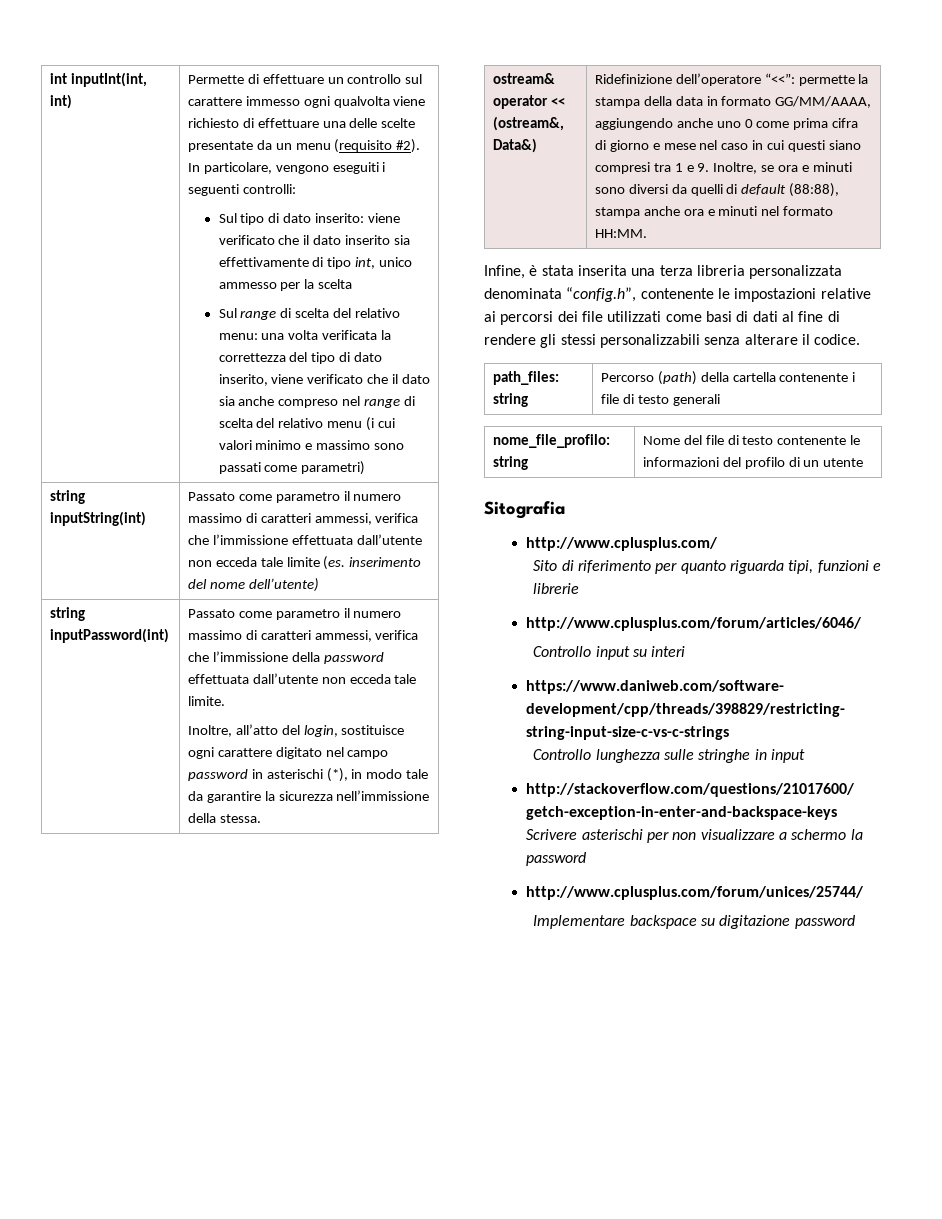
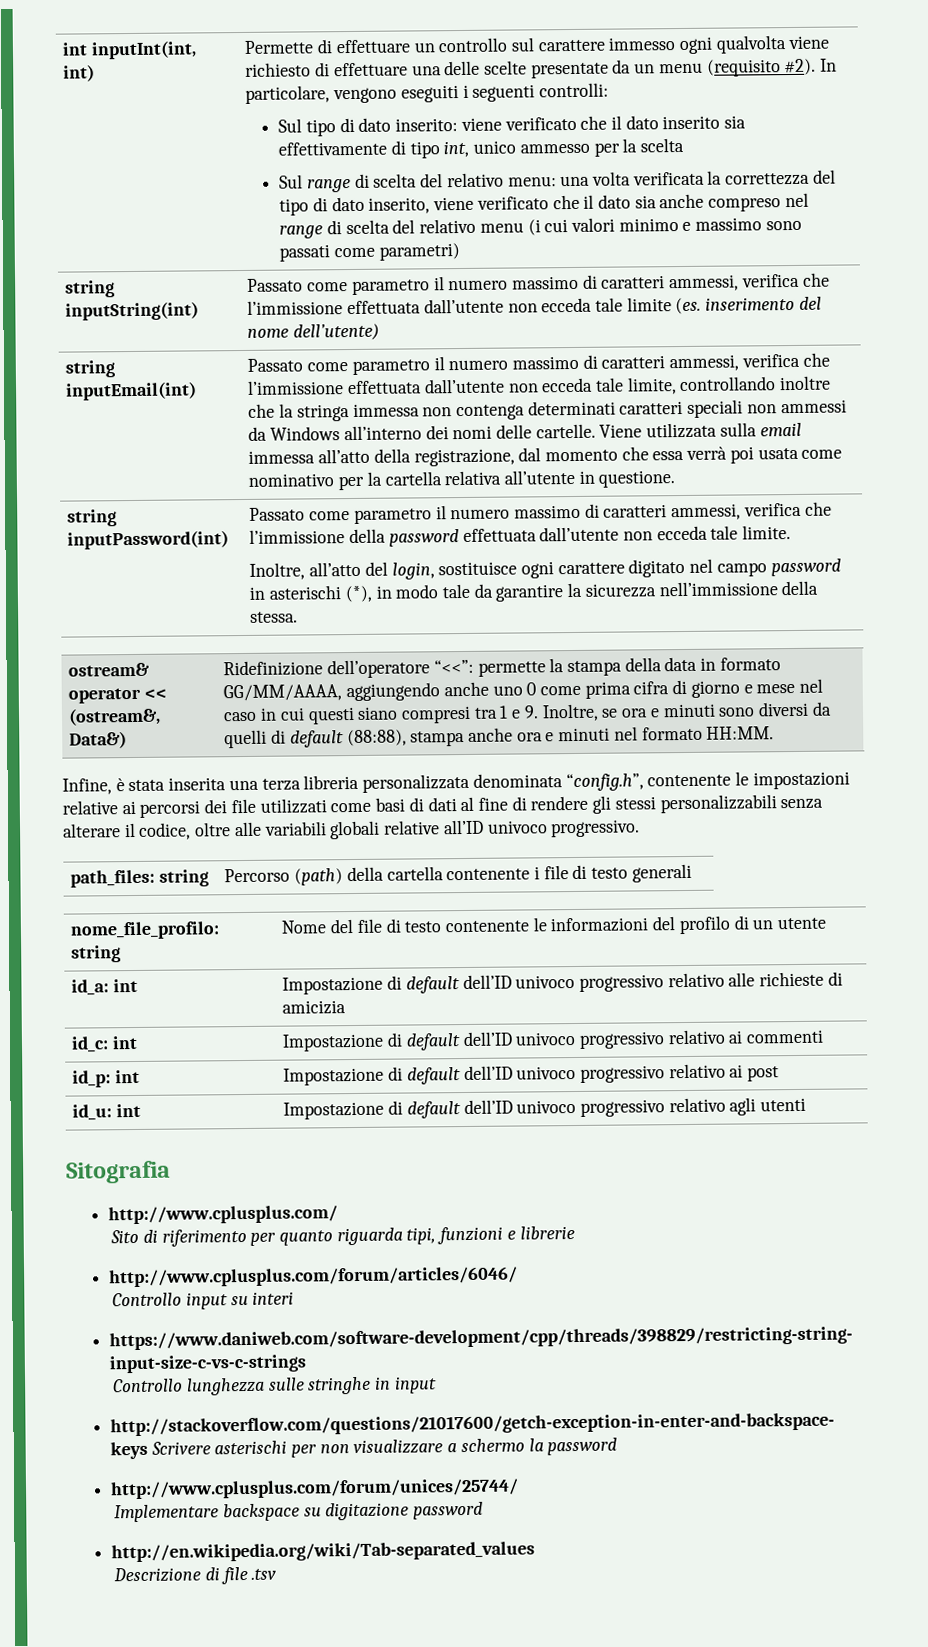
+ string inputEmail(int) | Passato come parametro il numero massimo di caratteri ammessi, verifica che l’immissione effettuata dall’utente non ecceda tale limite, controllando inoltre che la stringa immessa non contenga determinati caratteri speciali non ammessi da Windows all’interno dei nomi delle cartelle. Viene utilizzata sulla email immessa all’atto della registrazione, dal momento che essa verrà poi usata come nominativo per la cartella relativa all’utente in questione.
- Infine, è stata inserita una terza libreria personalizzata denominata “config.h”, contenente le impostazioni relative ai percorsi dei file utilizzati come basi di dati al fine di rendere gli stessi personalizzabili senza alterare il codice.
+ Infine, è stata inserita una terza libreria personalizzata denominata “config.h”, contenente le impostazioni relative ai percorsi dei file utilizzati come basi di dati al fine di rendere gli stessi personalizzabili senza alterare il codice, oltre alle variabili globali relative all’ID univoco progressivo.
+ id_a: int | Impostazione di default dell’ID univoco progressivo relativo alle richieste di amicizia
+ id_c: int | Impostazione di default dell’ID univoco progressivo relativo ai commenti
+ id_p: int | Impostazione di default dell’ID univoco progressivo relativo ai post
+ id_u: int | Impostazione di default dell’ID univoco progressivo relativo agli utenti
+ http://en.wikipedia.org/wiki/Tab-separated_values
+ Descrizione di file .tsv

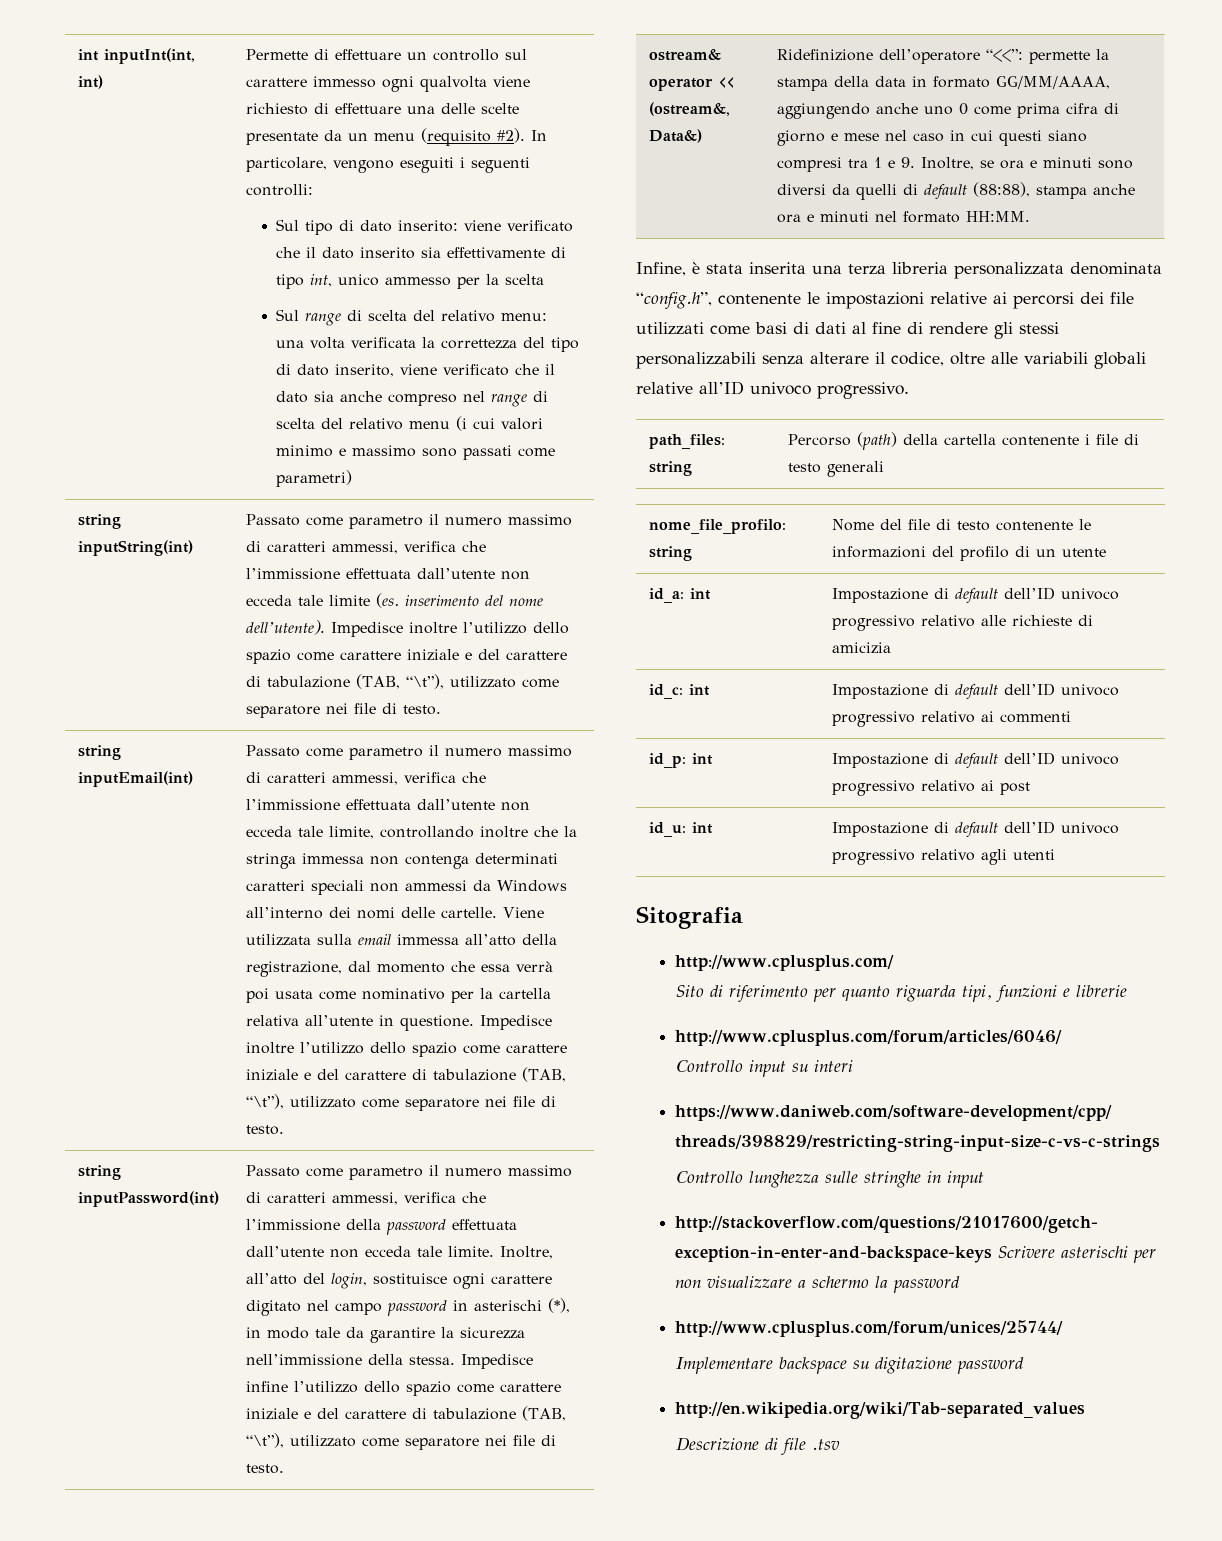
- Passato come parametro il numero massimo di caratteri ammessi, verifica che l’immissione effettuata dall’utente non ecceda tale limite (es. inserimento del nome dell’utente)
+ Passato come parametro il numero massimo di caratteri ammessi, verifica che l’immissione effettuata dall’utente non ecceda tale limite (es. inserimento del nome dell’utente). Impedisce inoltre l’utilizzo dello spazio come carattere iniziale e del carattere di tabulazione (TAB, “\t”), utilizzato come separatore nei file di testo.
- Viene utilizzata sulla email immessa all’atto della registrazione, dal momento che essa verrà poi usata come nominativo per la cartella relativa all’utente in questione.
+ Viene utilizzata sulla email immessa all’atto della registrazione, dal momento che essa verrà poi usata come nominativo per la cartella relativa all’utente in questione. Impedisce inoltre l’utilizzo dello spazio come carattere iniziale e del carattere di tabulazione (TAB, “\t”), utilizzato come separatore nei file di testo.
- Passato come parametro il numero massimo di caratteri ammessi, verifica che l’immissione della password effettuata dall’utente non ecceda tale limite.
- Inoltre, all’atto del login, sostituisce ogni carattere digitato nel campo password in asterischi (*), in modo tale da garantire la sicurezza nell’immissione della stessa.
+ Passato come parametro il numero massimo di caratteri ammessi, verifica che l’immissione della password effettuata dall’utente non ecceda tale limite. Inoltre, all’atto del login, sostituisce ogni carattere digitato nel campo password in asterischi (*), in modo tale da garantire la sicurezza nell’immissione della stessa. Impedisce infine l’utilizzo dello spazio come carattere iniziale e del carattere di tabulazione (TAB, “\t”), utilizzato come separatore nei file di testo.

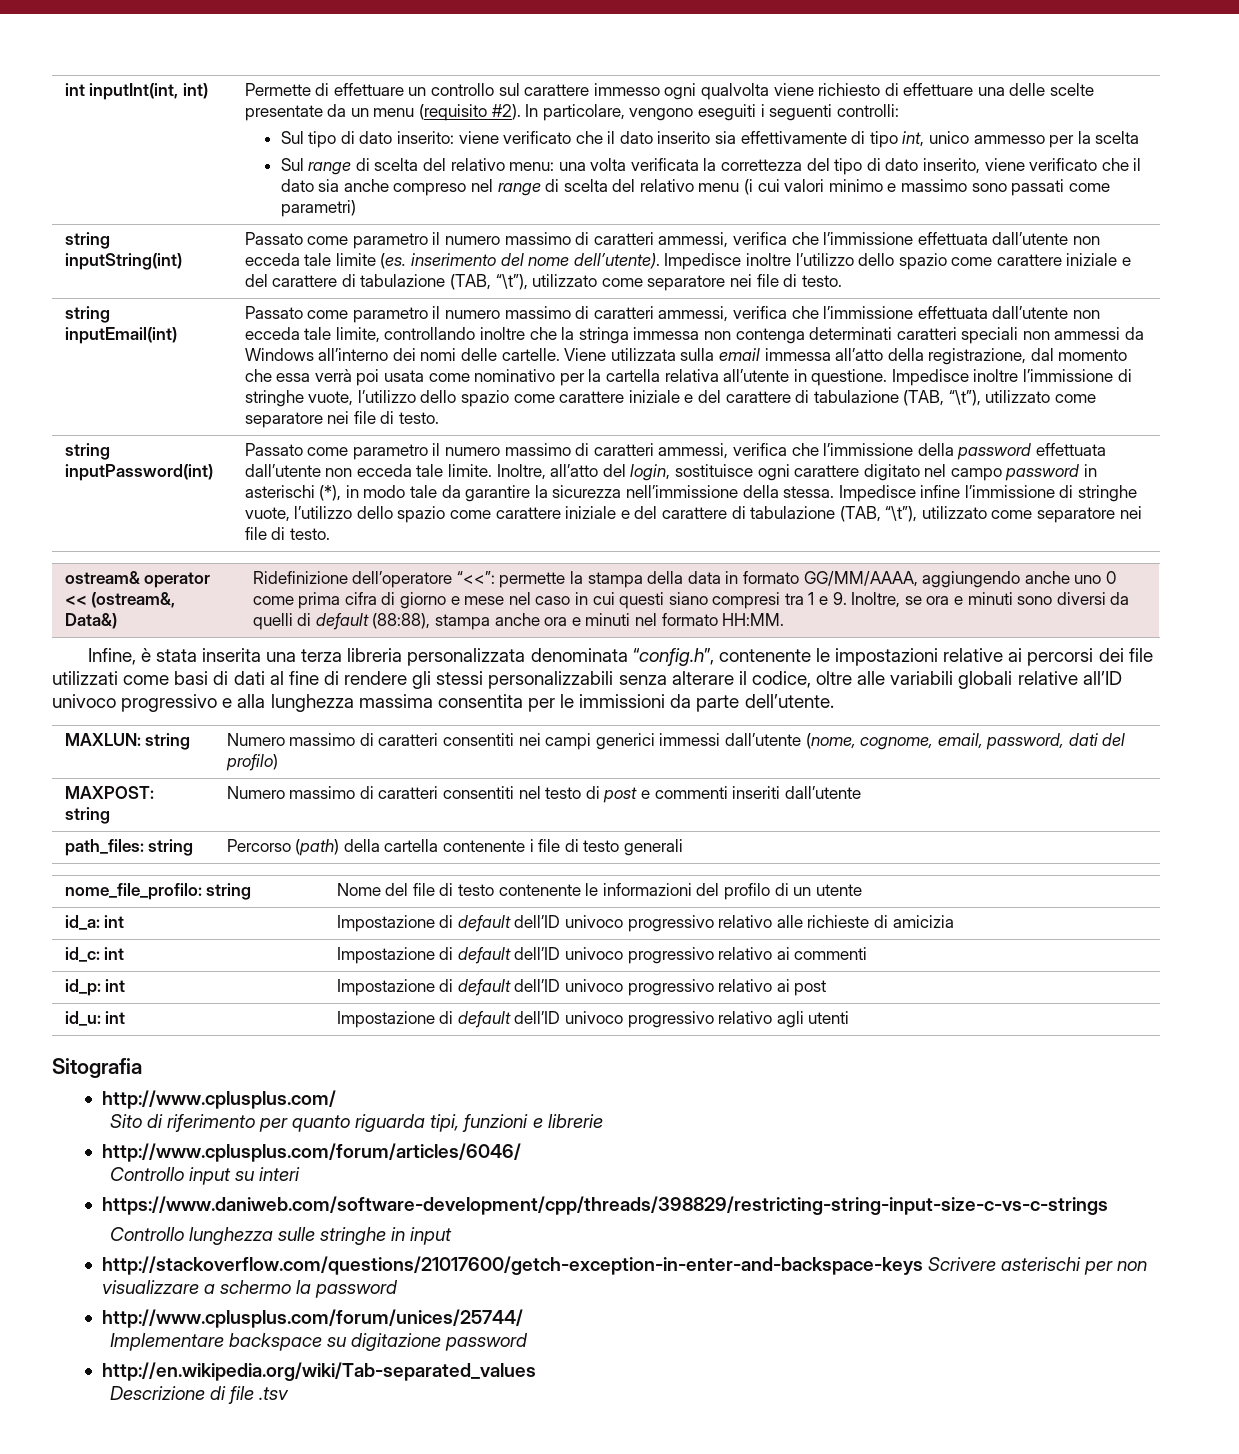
- Viene utilizzata sulla email immessa all’atto della registrazione, dal momento che essa verrà poi usata come nominativo per la cartella relativa all’utente in questione. Impedisce inoltre l’utilizzo dello spazio come carattere iniziale e del carattere di tabulazione (TAB, “\t”), utilizzato come separatore nei file di testo.
+ Viene utilizzata sulla email immessa all’atto della registrazione, dal momento che essa verrà poi usata come nominativo per la cartella relativa all’utente in questione. Impedisce inoltre l’immissione di stringhe vuote, l’utilizzo dello spazio come carattere iniziale e del carattere di tabulazione (TAB, “\t”), utilizzato come separatore nei file di testo.
- Impedisce infine l’utilizzo dello spazio come carattere iniziale e del carattere di tabulazione (TAB, “\t”), utilizzato come separatore nei file di testo.
+ Impedisce infine l’immissione di stringhe vuote, l’utilizzo dello spazio come carattere iniziale e del carattere di tabulazione (TAB, “\t”), utilizzato come separatore nei file di testo.
- Infine, è stata inserita una terza libreria personalizzata denominata “config.h”, contenente le impostazioni relative ai percorsi dei file utilizzati come basi di dati al fine di rendere gli stessi personalizzabili senza alterare il codice, oltre alle variabili globali relative all’ID univoco progressivo.
+ Infine, è stata inserita una terza libreria personalizzata denominata “config.h”, contenente le impostazioni relative ai percorsi dei file utilizzati come basi di dati al fine di rendere gli stessi personalizzabili senza alterare il codice, oltre alle variabili globali relative all’ID univoco progressivo e alla lunghezza massima consentita per le immissioni da parte dell’utente.
+ MAXLUN: string | Numero massimo di caratteri consentiti nei campi generici immessi dall’utente (nome, cognome, email, password, dati del profilo)
+ MAXPOST: string | Numero massimo di caratteri consentiti nel testo di post e commenti inseriti dall’utente

